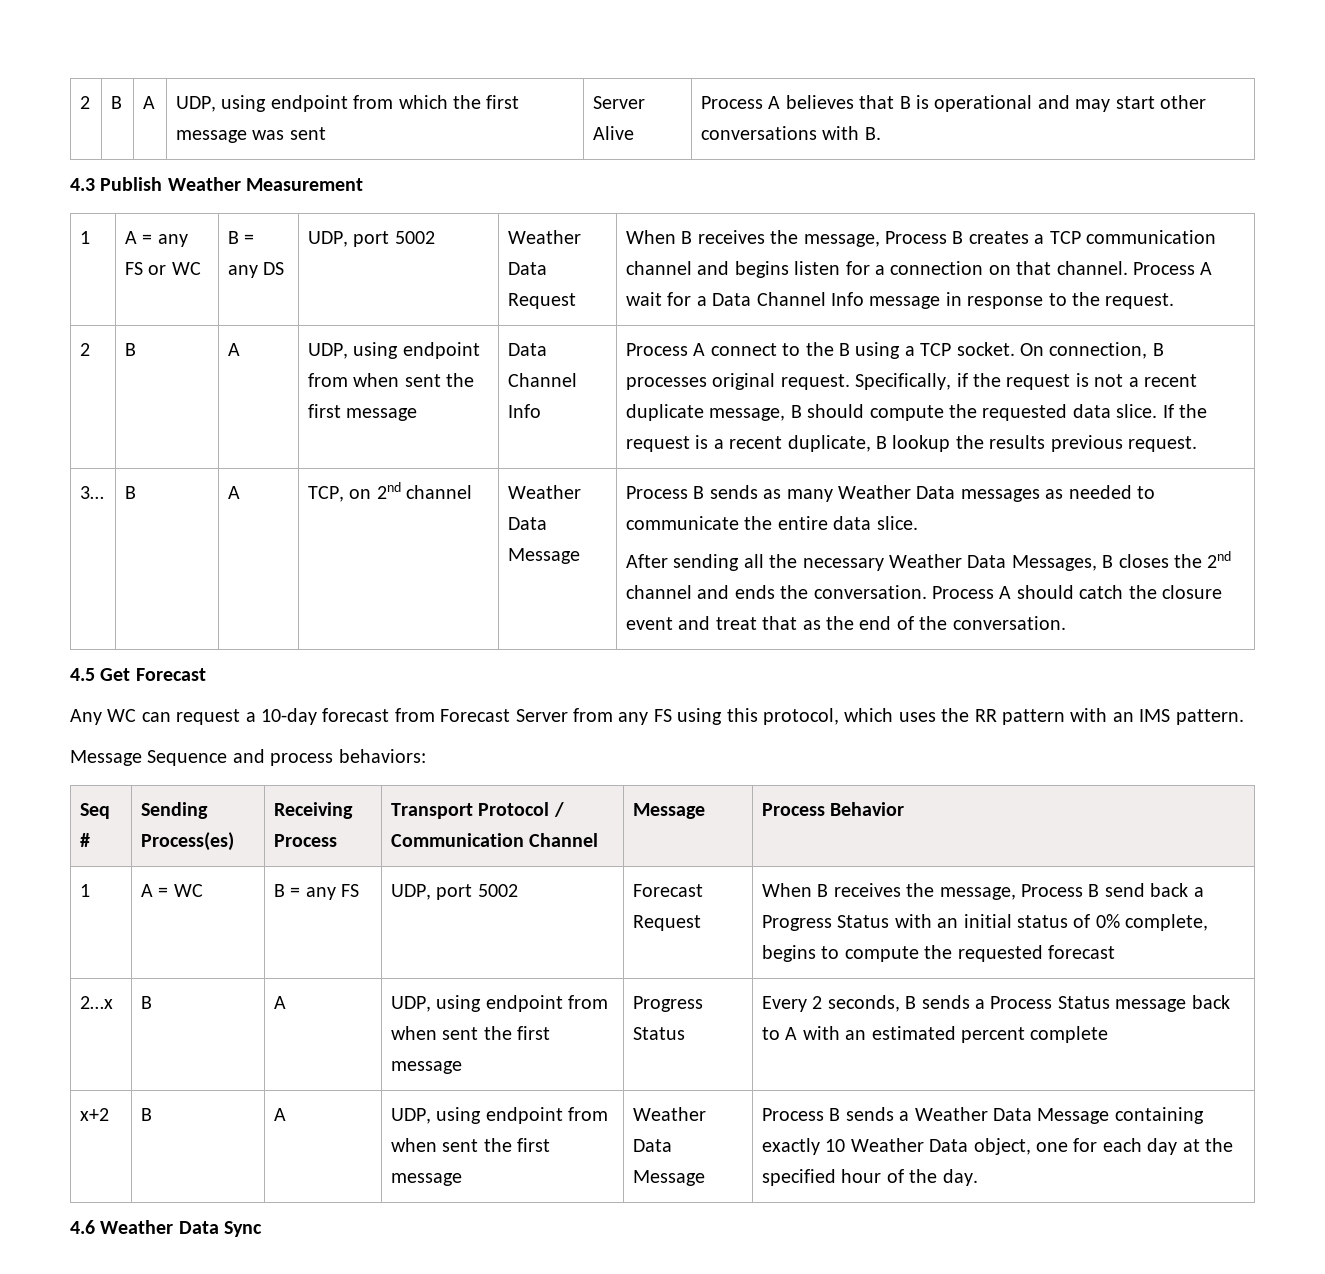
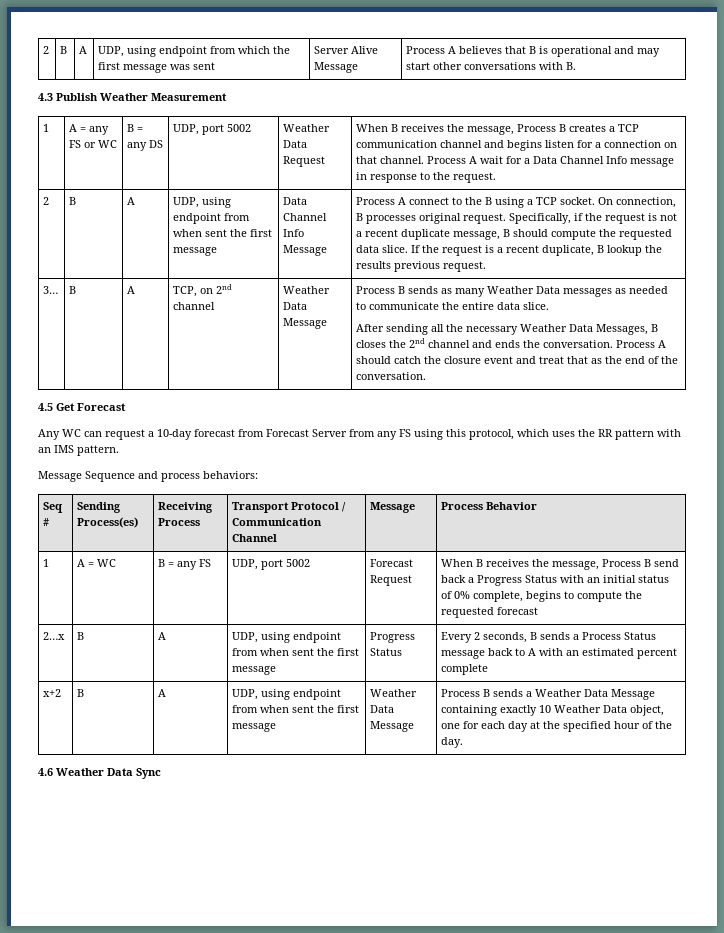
- 2 | B | A | UDP, using endpoint from which the first message was sent | Server Alive | Process A believes that B is operational and may start other conversations with B.
+ 2 | B | A | UDP, using endpoint from which the first message was sent | Server Alive Message | Process A believes that B is operational and may start other conversations with B.
- UDP, using endpoint from when sent the first message | Data Channel Info
+ UDP, using endpoint from when sent the first message | Data Channel Info Message

